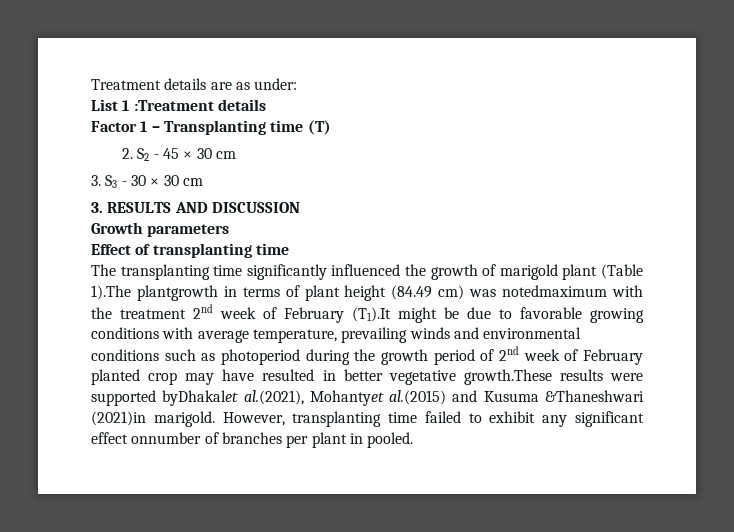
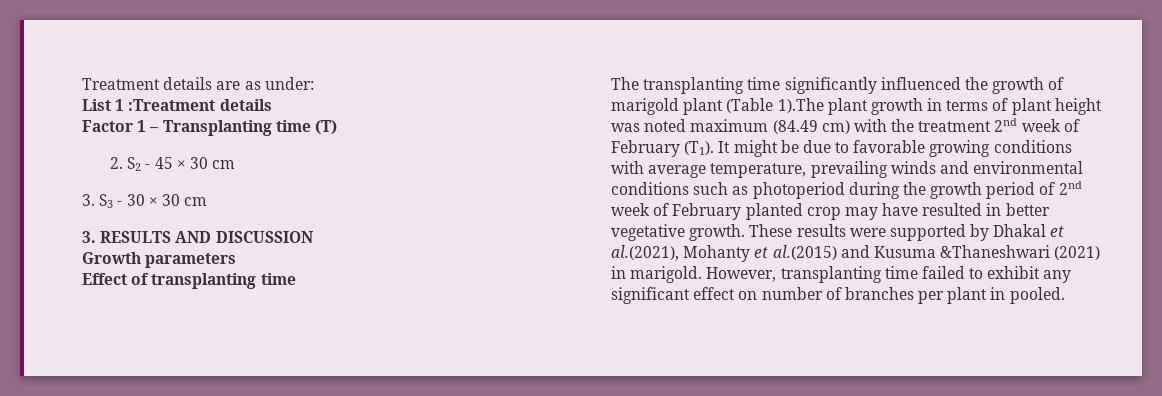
- The transplanting time significantly influenced the growth of marigold plant (Table 1).The plantgrowth in terms of plant height (84.49 cm) was notedmaximum with the treatment 2nd week of February (T1).It might be due to favorable growing conditions with average temperature, prevailing winds and environmental conditions such as photoperiod during the growth period of 2nd week of February planted crop may have resulted in better vegetative growth.These results were supported byDhakalet al.(2021), Mohantyet al.(2015) and Kusuma &Thaneshwari (2021)in marigold.
+ The transplanting time significantly influenced the growth of marigold plant (Table 1).The plant growth in terms of plant height was noted maximum (84.49 cm) with the treatment 2nd week of February (T1). It might be due to favorable growing conditions with average temperature, prevailing winds and environmental conditions such as photoperiod during the growth period of 2nd week of February planted crop may have resulted in better vegetative growth. These results were supported by Dhakal et al.(2021), Mohanty et al.(2015) and Kusuma &Thaneshwari (2021) in marigold.
- However, transplanting time failed to exhibit any significant effect onnumber of branches per plant in pooled.
+ However, transplanting time failed to exhibit any significant effect on number of branches per plant in pooled.

